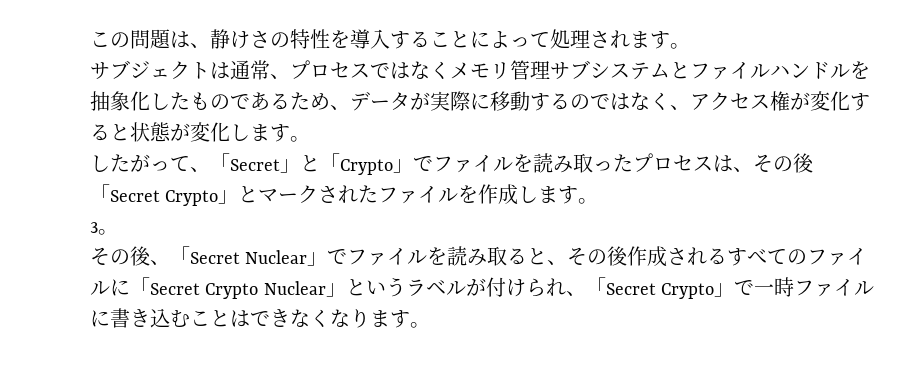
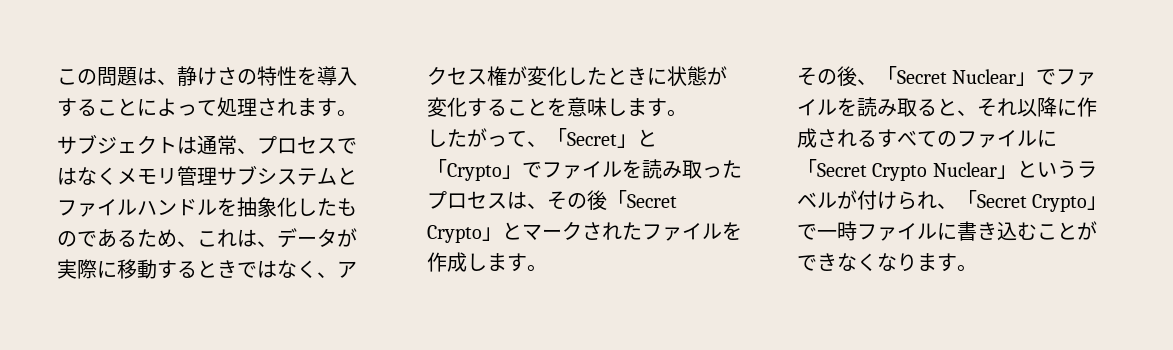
- サブジェクトは通常、プロセスではなくメモリ管理サブシステムとファイルハンドルを抽象化したものであるため、データが実際に移動するのではなく、アクセス権が変化すると状態が変化します。
+ サブジェクトは通常、プロセスではなくメモリ管理サブシステムとファイルハンドルを抽象化したものであるため、これは、データが実際に移動するときではなく、アクセス権が変化したときに状態が変化することを意味します。
- 3。
- その後、「Secret Nuclear」でファイルを読み取ると、その後作成されるすべてのファイルに「Secret Crypto Nuclear」というラベルが付けられ、「Secret Crypto」で一時ファイルに書き込むことはできなくなります。
+ その後、「Secret Nuclear」でファイルを読み取ると、それ以降に作成されるすべてのファイルに「Secret Crypto Nuclear」というラベルが付けられ、「Secret Crypto」で一時ファイルに書き込むことができなくなります。

